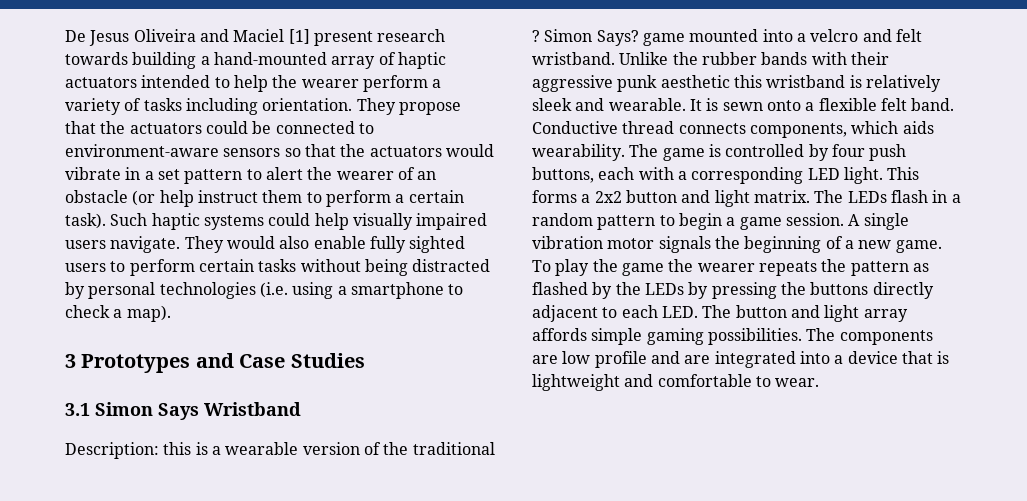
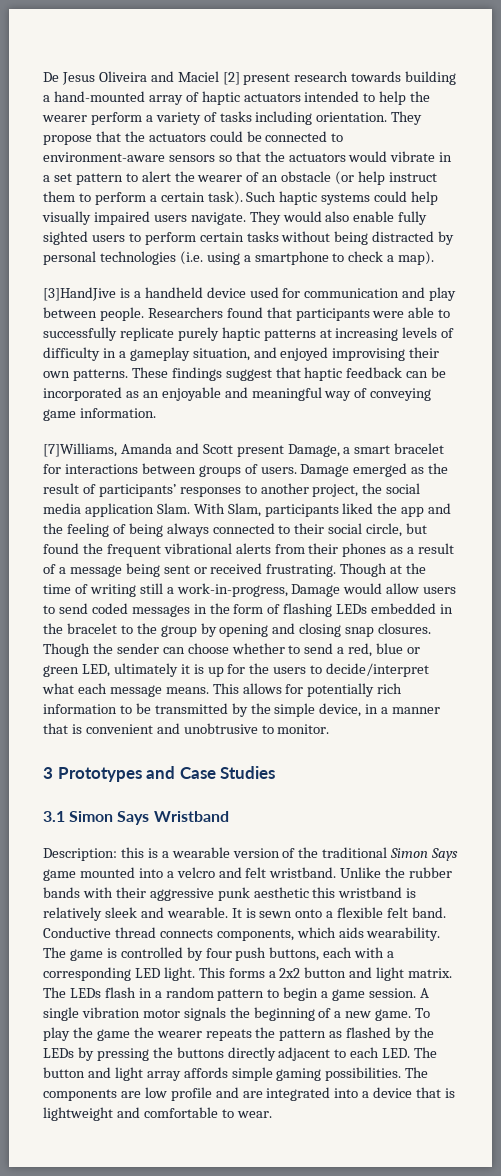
- De Jesus Oliveira and Maciel [1] present research towards building a hand-mounted array of haptic actuators intended to help the wearer perform a variety of tasks including orientation.
+ De Jesus Oliveira and Maciel [2] present research towards building a hand-mounted array of haptic actuators intended to help the wearer perform a variety of tasks including orientation.
+ [3]HandJive is a handheld device used for communication and play between people. Researchers found that participants were able to successfully replicate purely haptic patterns at increasing levels of difficulty in a gameplay situation, and enjoyed improvising their own patterns. These findings suggest that haptic feedback can be incorporated as an enjoyable and meaningful way of conveying game information.
+ [7]Williams, Amanda and Scott present Damage, a smart bracelet for interactions between groups of users. Damage emerged as the result of participants’ responses to another project, the social media application Slam. With Slam, participants liked the app and the feeling of being always connected to their social circle, but found the frequent vibrational alerts from their phones as a result of a message being sent or received frustrating. Though at the time of writing still a work-in-progress, Damage would allow users to send coded messages in the form of flashing LEDs embedded in the bracelet to the group by opening and closing snap closures. Though the sender can choose whether to send a red, blue or green LED, ultimately it is up for the users to decide/interpret what each message means. This allows for potentially rich information to be transmitted by the simple device, in a manner that is convenient and unobtrusive to monitor.
- Description: this is a wearable version of the traditional ? Simon Says? game mounted into a velcro and felt wristband.
+ Description: this is a wearable version of the traditional Simon Says game mounted into a velcro and felt wristband.

